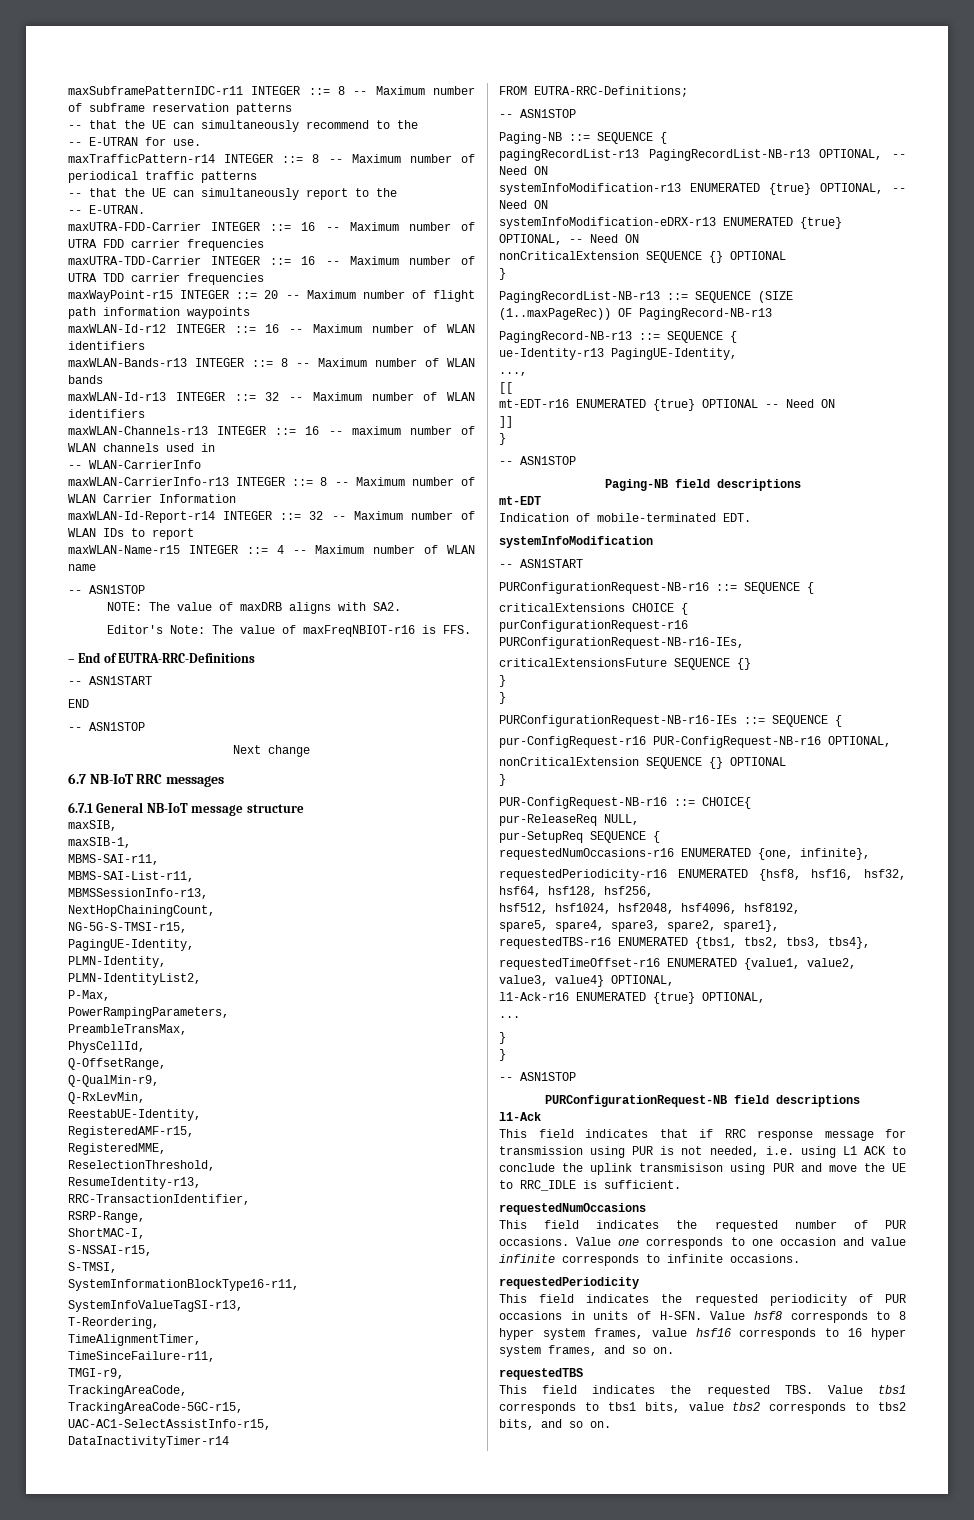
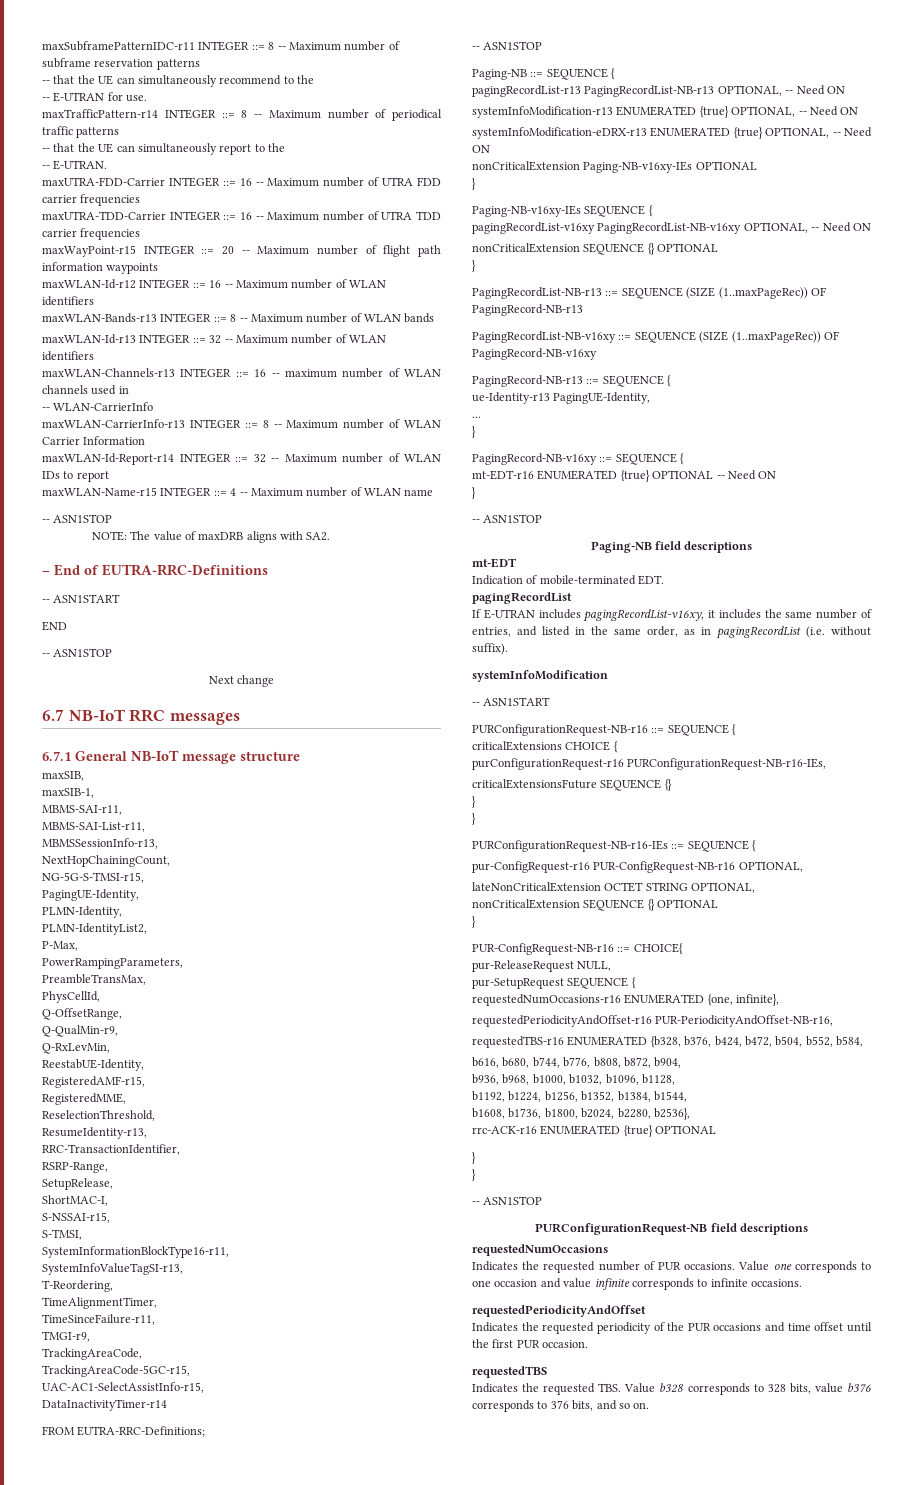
- Editor's Note: The value of maxFreqNBIOT-r16 is FFS.
+ SetupRelease,
+ nonCriticalExtension Paging-NB-v16xy-IEs OPTIONAL
+ }
+ Paging-NB-v16xy-IEs SEQUENCE {
+ pagingRecordList-v16xy PagingRecordList-NB-v16xy OPTIONAL, -- Need ON
+ PagingRecordList-NB-v16xy ::= SEQUENCE (SIZE (1..maxPageRec)) OF PagingRecord-NB-v16xy
- ...,
- [[
+ ...
+ }
+ PagingRecord-NB-v16xy ::= SEQUENCE {
- ]]
  Indication of mobile-terminated EDT.
+ pagingRecordList
+ If E-UTRAN includes pagingRecordList-v16xy, it includes the same number of entries, and listed in the same order, as in pagingRecordList (i.e. without suffix).
+ lateNonCriticalExtension OCTET STRING OPTIONAL,
- pur-ReleaseReq NULL,
+ pur-ReleaseRequest NULL,
- pur-SetupReq SEQUENCE {
+ pur-SetupRequest SEQUENCE {
- requestedPeriodicity-r16 ENUMERATED {hsf8, hsf16, hsf32, hsf64, hsf128, hsf256,
- hsf512, hsf1024, hsf2048, hsf4096, hsf8192,
- spare5, spare4, spare3, spare2, spare1},
- requestedTBS-r16 ENUMERATED {tbs1, tbs2, tbs3, tbs4},
- requestedTimeOffset-r16 ENUMERATED {value1, value2, value3, value4} OPTIONAL,
- l1-Ack-r16 ENUMERATED {true} OPTIONAL,
- ...
+ requestedPeriodicityAndOffset-r16 PUR-PeriodicityAndOffset-NB-r16,
+ requestedTBS-r16 ENUMERATED {b328, b376, b424, b472, b504, b552, b584,
+ b616, b680, b744, b776, b808, b872, b904,
+ b936, b968, b1000, b1032, b1096, b1128,
+ b1192, b1224, b1256, b1352, b1384, b1544,
+ b1608, b1736, b1800, b2024, b2280, b2536},
+ rrc-ACK-r16 ENUMERATED {true} OPTIONAL
- l1-Ack
- This field indicates that if RRC response message for transmission using PUR is not needed, i.e. using L1 ACK to conclude the uplink transmisison using PUR and move the UE to RRC_IDLE is sufficient.
  requestedNumOccasions
- This field indicates the requested number of PUR occasions.
+ Indicates the requested number of PUR occasions.
- requestedPeriodicity
- This field indicates the requested periodicity of PUR occasions in units of H-SFN. Value hsf8 corresponds to 8 hyper system frames, value hsf16 corresponds to 16 hyper system frames, and so on.
+ requestedPeriodicityAndOffset
+ Indicates the requested periodicity of the PUR occasions and time offset until the first PUR occasion.
  requestedTBS
- This field indicates the requested TBS. Value tbs1 corresponds to tbs1 bits, value tbs2 corresponds to tbs2 bits, and so on.
+ Indicates the requested TBS. Value b328 corresponds to 328 bits, value b376 corresponds to 376 bits, and so on.

